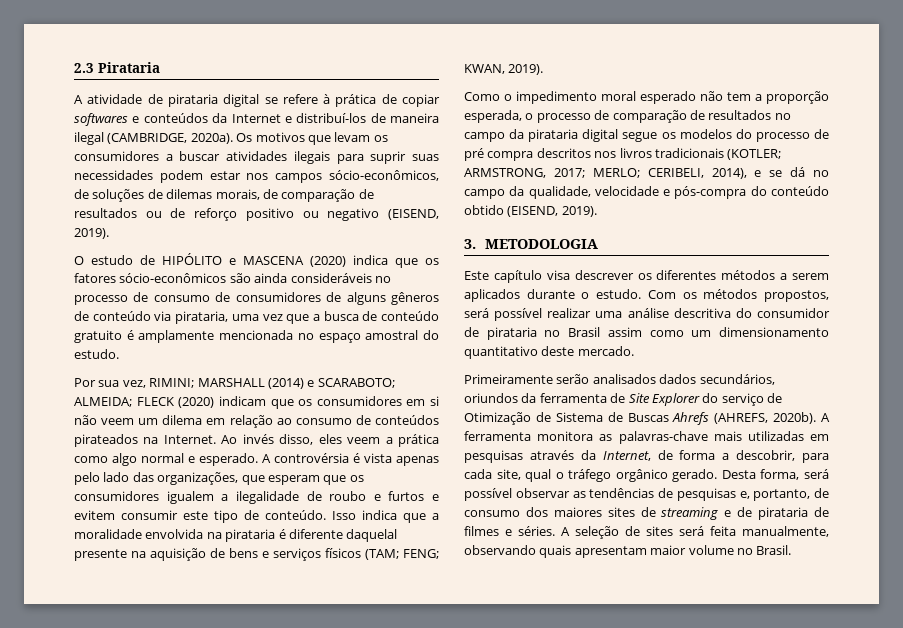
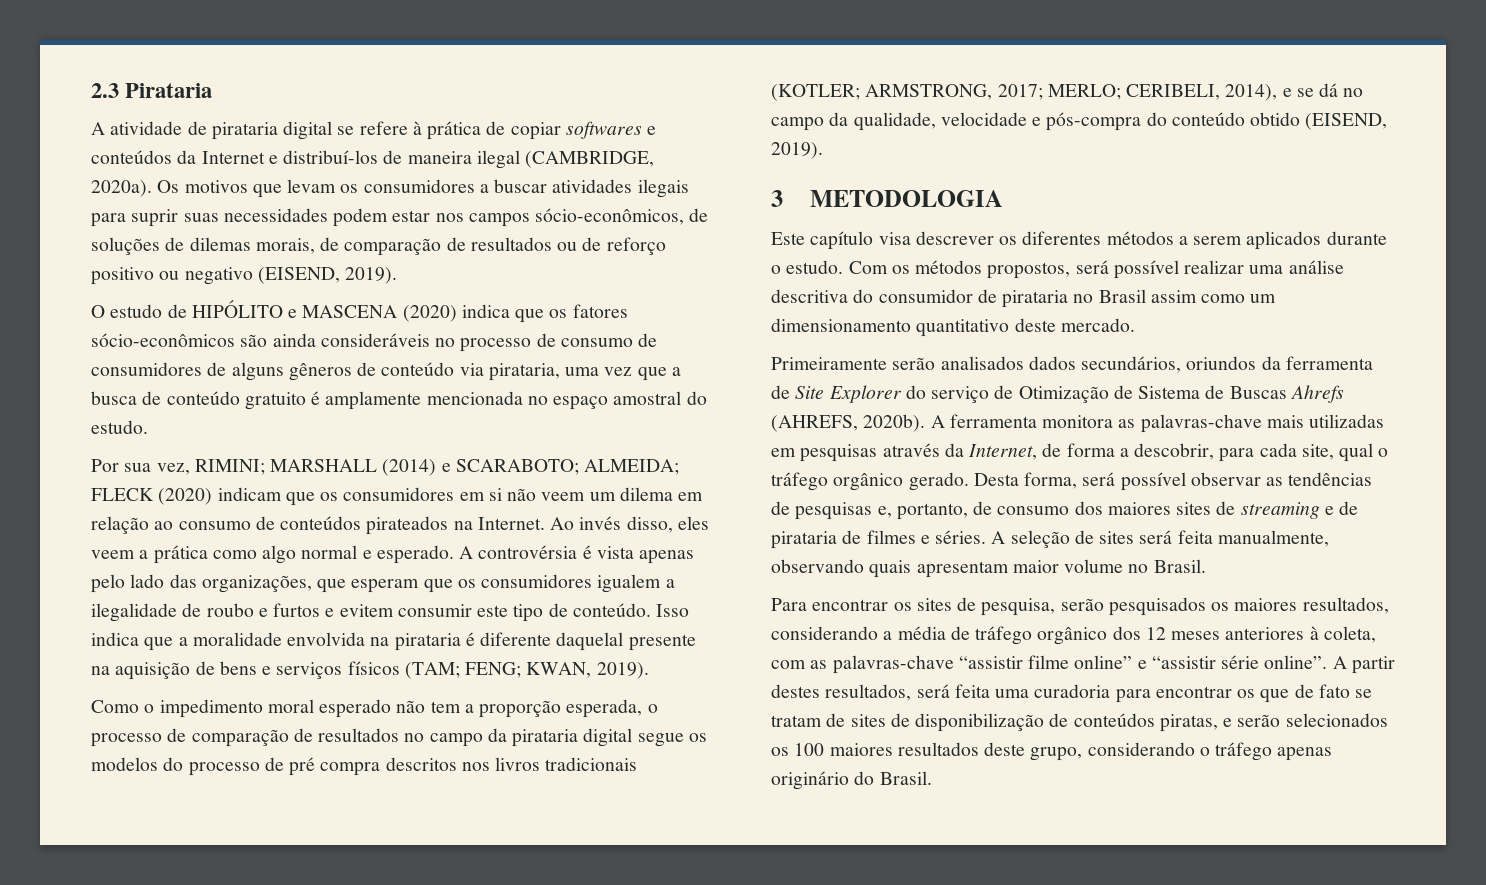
- 3. METODOLOGIA
+ 3 METODOLOGIA
+ Para encontrar os sites de pesquisa, serão pesquisados os maiores resultados, considerando a média de tráfego orgânico dos 12 meses anteriores à coleta, com as palavras-chave “assistir filme online” e “assistir série online”. A partir destes resultados, será feita uma curadoria para encontrar os que de fato se tratam de sites de disponibilização de conteúdos piratas, e serão selecionados os 100 maiores resultados deste grupo, considerando o tráfego apenas originário do Brasil.

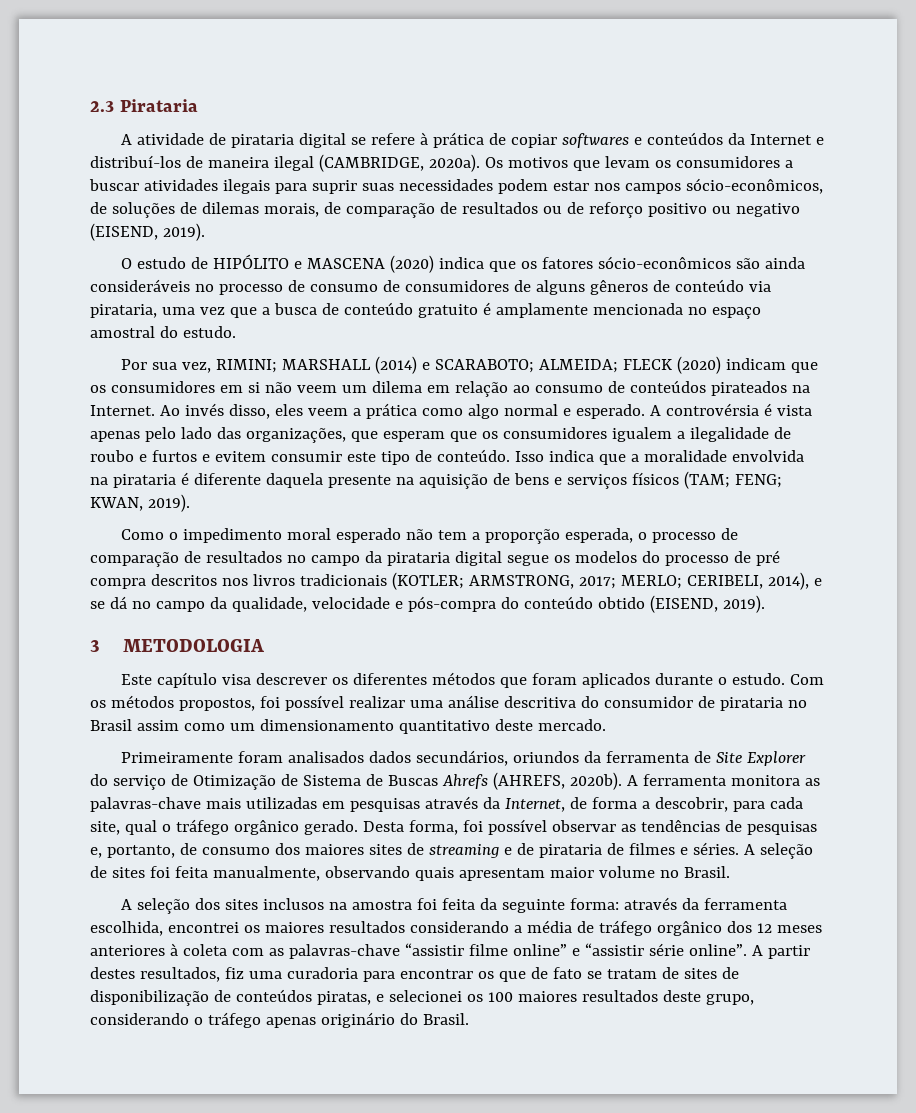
- Isso indica que a moralidade envolvida na pirataria é diferente daquelal presente na aquisição de bens e serviços físicos (TAM; FENG; KWAN, 2019).
+ Isso indica que a moralidade envolvida na pirataria é diferente daquela presente na aquisição de bens e serviços físicos (TAM; FENG; KWAN, 2019).
- Este capítulo visa descrever os diferentes métodos a serem aplicados durante o estudo.
+ Este capítulo visa descrever os diferentes métodos que foram aplicados durante o estudo.
- Com os métodos propostos, será possível realizar uma análise descritiva do consumidor de pirataria no Brasil assim como um dimensionamento quantitativo deste mercado.
+ Com os métodos propostos, foi possível realizar uma análise descritiva do consumidor de pirataria no Brasil assim como um dimensionamento quantitativo deste mercado.
- Primeiramente serão analisados dados secundários, oriundos da ferramenta de Site Explorer do serviço de Otimização de Sistema de Buscas Ahrefs (AHREFS, 2020b).
+ Primeiramente foram analisados dados secundários, oriundos da ferramenta de Site Explorer do serviço de Otimização de Sistema de Buscas Ahrefs (AHREFS, 2020b).
- Desta forma, será possível observar as tendências de pesquisas e, portanto, de consumo dos maiores sites de streaming e de pirataria de filmes e séries.
+ Desta forma, foi possível observar as tendências de pesquisas e, portanto, de consumo dos maiores sites de streaming e de pirataria de filmes e séries.
- A seleção de sites será feita manualmente, observando quais apresentam maior volume no Brasil.
+ A seleção de sites foi feita manualmente, observando quais apresentam maior volume no Brasil.
- Para encontrar os sites de pesquisa, serão pesquisados os maiores resultados, considerando a média de tráfego orgânico dos 12 meses anteriores à coleta, com as palavras-chave “assistir filme online” e “assistir série online”.
+ A seleção dos sites inclusos na amostra foi feita da seguinte forma: através da ferramenta escolhida, encontrei os maiores resultados considerando a média de tráfego orgânico dos 12 meses anteriores à coleta com as palavras-chave “assistir filme online” e “assistir série online”.
- A partir destes resultados, será feita uma curadoria para encontrar os que de fato se tratam de sites de disponibilização de conteúdos piratas, e serão selecionados os 100 maiores resultados deste grupo, considerando o tráfego apenas originário do Brasil.
+ A partir destes resultados, fiz uma curadoria para encontrar os que de fato se tratam de sites de disponibilização de conteúdos piratas, e selecionei os 100 maiores resultados deste grupo, considerando o tráfego apenas originário do Brasil.

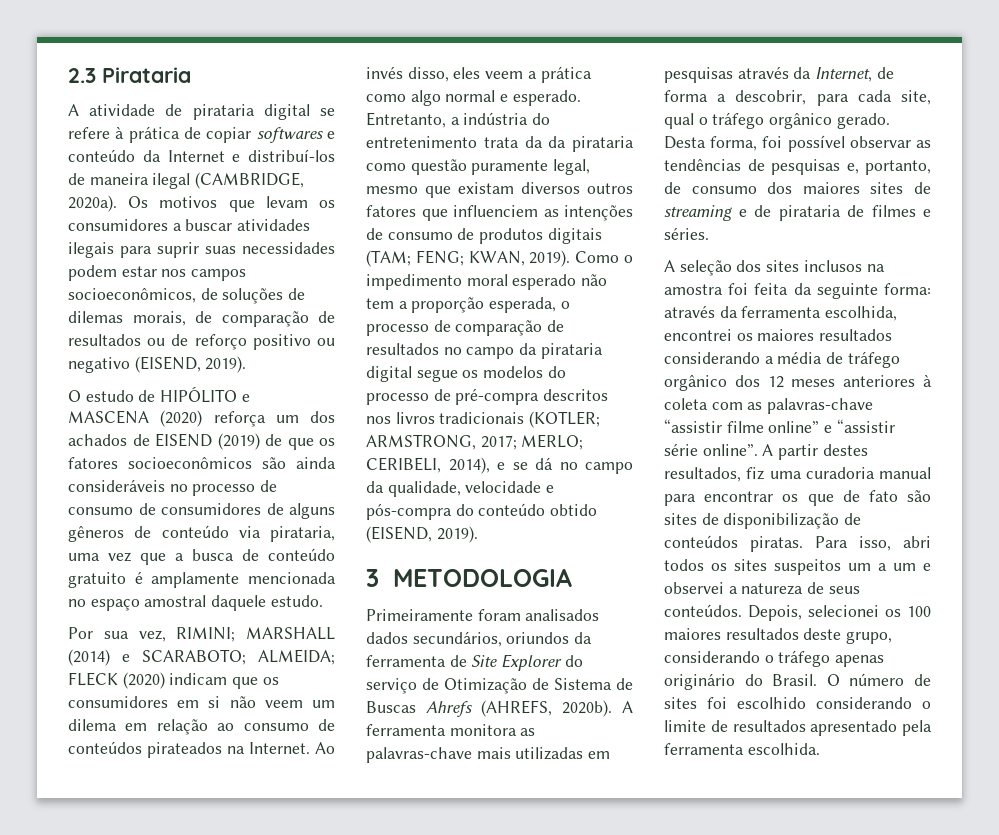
- A atividade de pirataria digital se refere à prática de copiar softwares e conteúdos da Internet e distribuí-los de maneira ilegal (CAMBRIDGE, 2020a).
+ A atividade de pirataria digital se refere à prática de copiar softwares e conteúdo da Internet e distribuí-los de maneira ilegal (CAMBRIDGE, 2020a).
- Os motivos que levam os consumidores a buscar atividades ilegais para suprir suas necessidades podem estar nos campos sócio-econômicos, de soluções de dilemas morais, de comparação de resultados ou de reforço positivo ou negativo (EISEND, 2019).
+ Os motivos que levam os consumidores a buscar atividades ilegais para suprir suas necessidades podem estar nos campos socioeconômicos, de soluções de dilemas morais, de comparação de resultados ou de reforço positivo ou negativo (EISEND, 2019).
- O estudo de HIPÓLITO e MASCENA (2020) indica que os fatores sócio-econômicos são ainda consideráveis no processo de consumo de consumidores de alguns gêneros de conteúdo via pirataria, uma vez que a busca de conteúdo gratuito é amplamente mencionada no espaço amostral do estudo.
+ O estudo de HIPÓLITO e MASCENA (2020) reforça um dos achados de EISEND (2019) de que os fatores socioeconômicos são ainda consideráveis no processo de consumo de consumidores de alguns gêneros de conteúdo via pirataria, uma vez que a busca de conteúdo gratuito é amplamente mencionada no espaço amostral daquele estudo.
- A controvérsia é vista apenas pelo lado das organizações, que esperam que os consumidores igualem a ilegalidade de roubo e furtos e evitem consumir este tipo de conteúdo. Isso indica que a moralidade envolvida na pirataria é diferente daquela presente na aquisição de bens e serviços físicos (TAM; FENG; KWAN, 2019).
- Como o impedimento moral esperado não tem a proporção esperada, o processo de comparação de resultados no campo da pirataria digital segue os modelos do processo de pré compra descritos nos livros tradicionais (KOTLER; ARMSTRONG, 2017; MERLO; CERIBELI, 2014), e se dá no campo da qualidade, velocidade e pós-compra do conteúdo obtido (EISEND, 2019).
+ Entretanto, a indústria do entretenimento trata da da pirataria como questão puramente legal, mesmo que existam diversos outros fatores que influenciem as intenções de consumo de produtos digitais (TAM; FENG; KWAN, 2019). Como o impedimento moral esperado não tem a proporção esperada, o processo de comparação de resultados no campo da pirataria digital segue os modelos do processo de pré-compra descritos nos livros tradicionais (KOTLER; ARMSTRONG, 2017; MERLO; CERIBELI, 2014), e se dá no campo da qualidade, velocidade e pós-compra do conteúdo obtido (EISEND, 2019).
- Este capítulo visa descrever os diferentes métodos que foram aplicados durante o estudo. Com os métodos propostos, foi possível realizar uma análise descritiva do consumidor de pirataria no Brasil assim como um dimensionamento quantitativo deste mercado.
- A seleção de sites foi feita manualmente, observando quais apresentam maior volume no Brasil.
- A partir destes resultados, fiz uma curadoria para encontrar os que de fato se tratam de sites de disponibilização de conteúdos piratas, e selecionei os 100 maiores resultados deste grupo, considerando o tráfego apenas originário do Brasil.
+ A partir destes resultados, fiz uma curadoria manual para encontrar os que de fato são sites de disponibilização de conteúdos piratas. Para isso, abri todos os sites suspeitos um a um e observei a natureza de seus conteúdos. Depois, selecionei os 100 maiores resultados deste grupo, considerando o tráfego apenas originário do Brasil.
+ O número de sites foi escolhido considerando o limite de resultados apresentado pela ferramenta escolhida.

